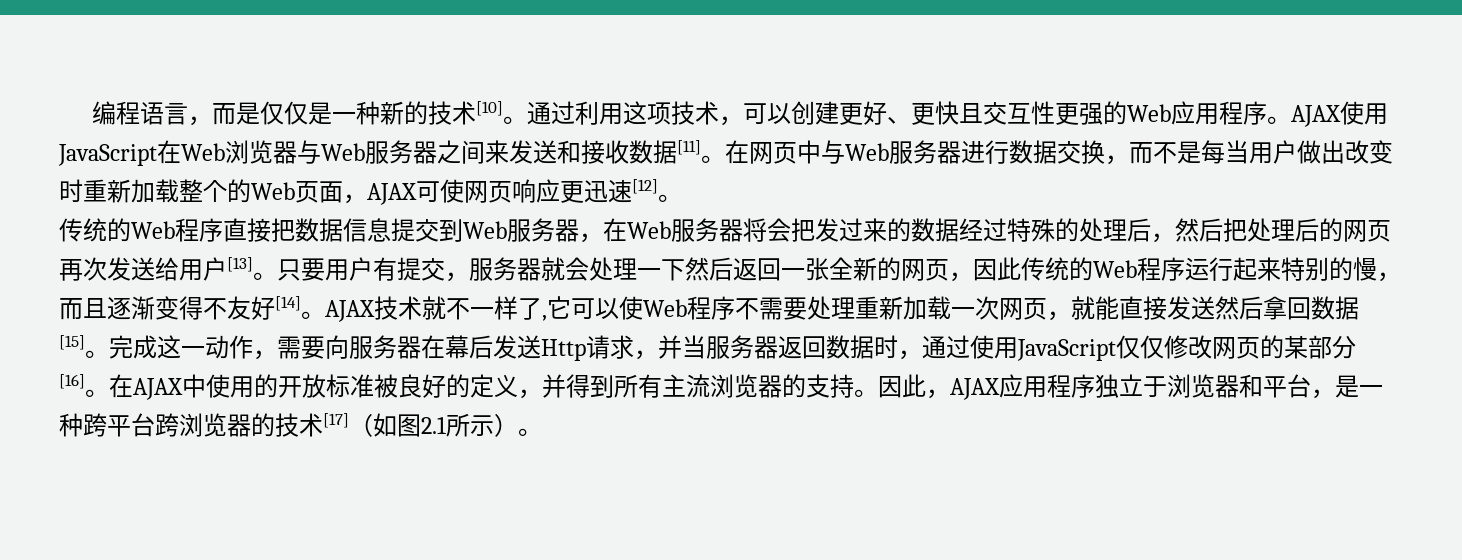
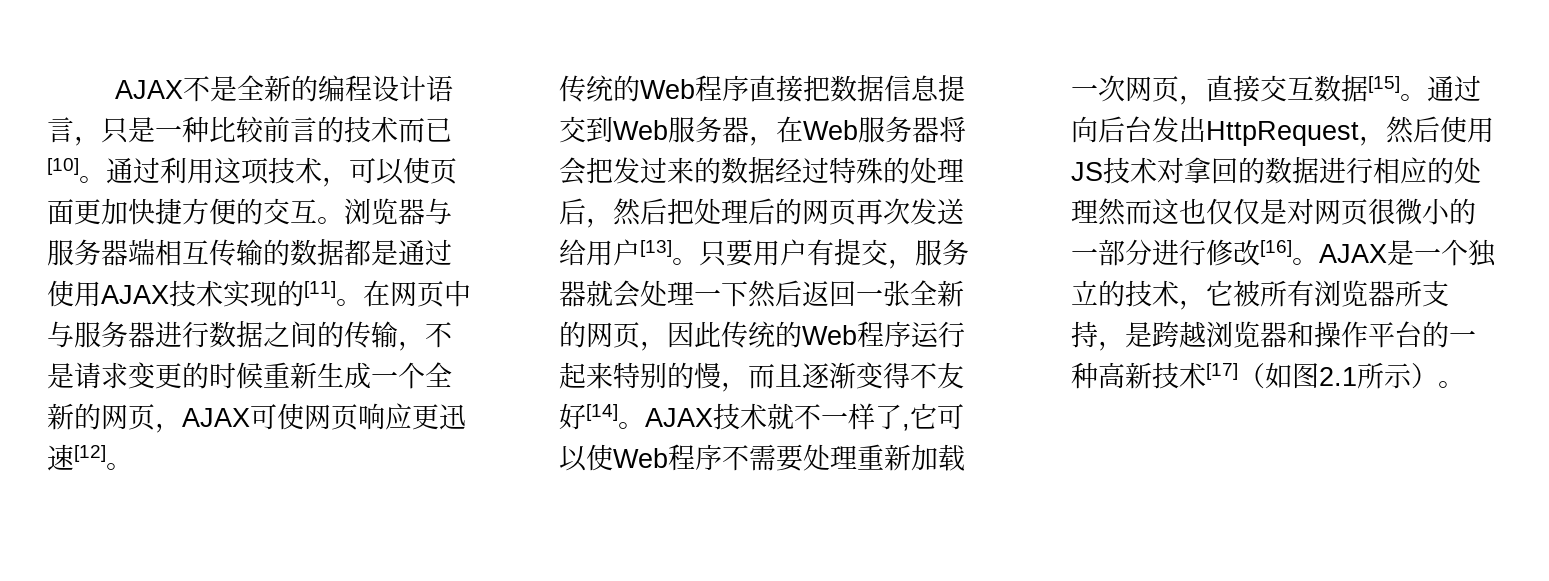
- 编程语言，而是仅仅是一种新的技术[10]。
+ AJAX不是全新的编程设计语言，只是一种比较前言的技术而已[10]。
- 通过利用这项技术，可以创建更好、更快且交互性更强的Web应用程序。AJAX使用JavaScript在Web浏览器与Web服务器之间来发送和接收数据[11]。
+ 通过利用这项技术，可以使页面更加快捷方便的交互。浏览器与服务器端相互传输的数据都是通过使用AJAX技术实现的[11]。
- 在网页中与Web服务器进行数据交换，而不是每当用户做出改变时重新加载整个的Web页面，AJAX可使网页响应更迅速[12]。
+ 在网页中与服务器进行数据之间的传输，不是请求变更的时候重新生成一个全新的网页，AJAX可使网页响应更迅速[12]。
- AJAX技术就不一样了,它可以使Web程序不需要处理重新加载一次网页，就能直接发送然后拿回数据[15]。完成这一动作，需要向服务器在幕后发送Http请求，并当服务器返回数据时，通过使用JavaScript仅仅修改网页的某部分[16]。在AJAX中使用的开放标准被良好的定义，并得到所有主流浏览器的支持。因此，AJAX应用程序独立于浏览器和平台，是一种跨平台跨浏览器的技术[17]（如图2.1所示）。
+ AJAX技术就不一样了,它可以使Web程序不需要处理重新加载一次网页，直接交互数据[15]。通过向后台发出HttpRequest，然后使用JS技术对拿回的数据进行相应的处理然而这也仅仅是对网页很微小的一部分进行修改[16]。AJAX是一个独立的技术，它被所有浏览器所支持，是跨越浏览器和操作平台的一种高新技术[17]（如图2.1所示）。

